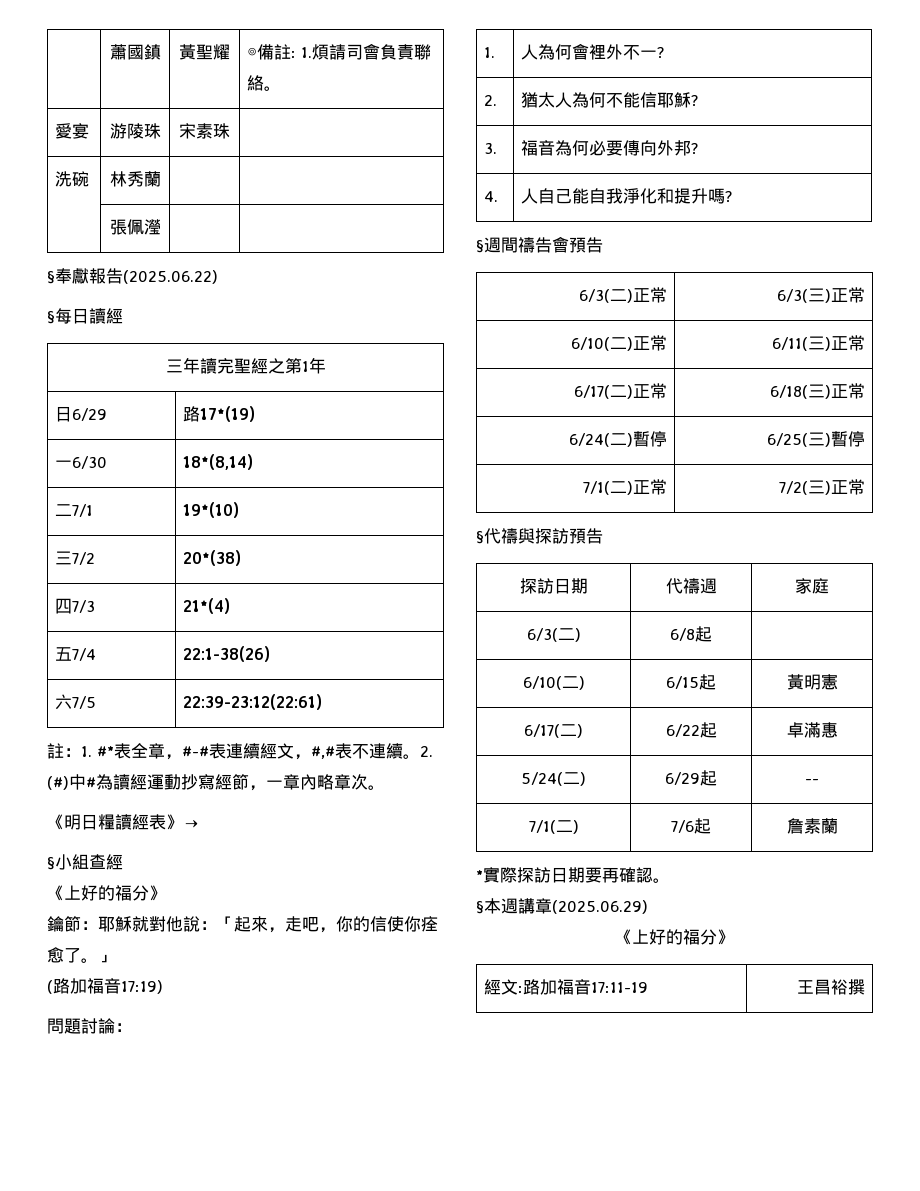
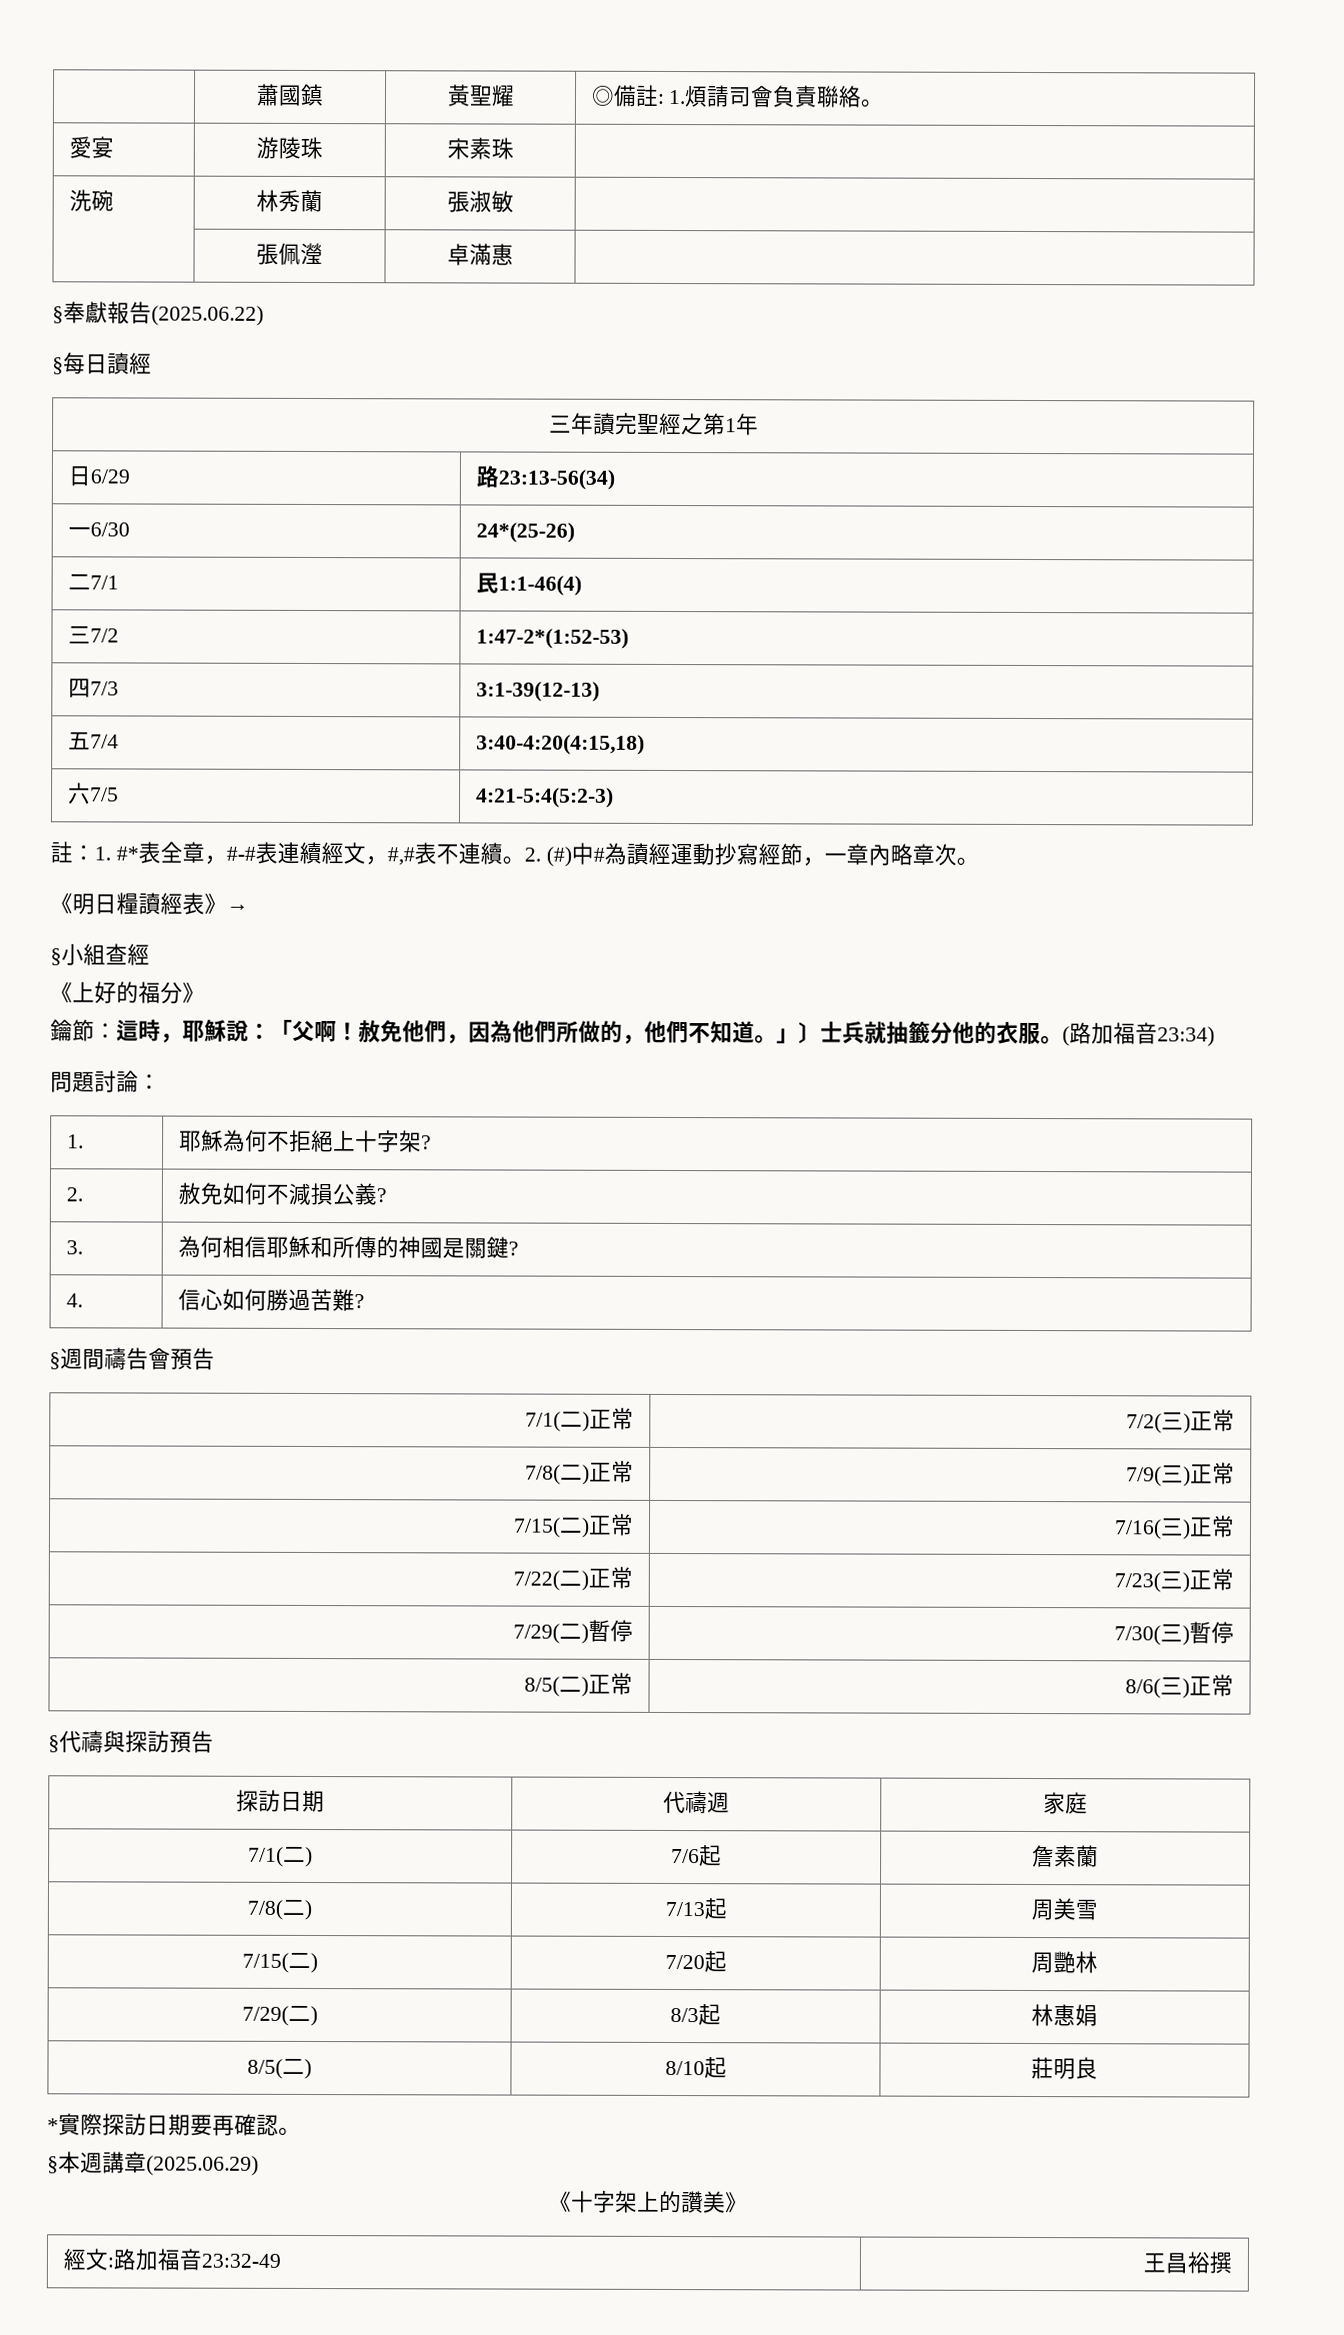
- 洗碗 | 林秀蘭 | |
+ 洗碗 | 林秀蘭 | 張淑敏 |
- | 張佩瀅 | |
+ | 張佩瀅 | 卓滿惠 |
- 日6/29 | 路17*(19)
+ 日6/29 | 路23:13-56(34)
- 一6/30 | 18*(8,14)
+ 一6/30 | 24*(25-26)
- 二7/1 | 19*(10)
+ 二7/1 | 民1:1-46(4)
- 三7/2 | 20*(38)
+ 三7/2 | 1:47-2*(1:52-53)
- 四7/3 | 21*(4)
+ 四7/3 | 3:1-39(12-13)
- 五7/4 | 22:1-38(26)
+ 五7/4 | 3:40-4:20(4:15,18)
- 六7/5 | 22:39-23:12(22:61)
+ 六7/5 | 4:21-5:4(5:2-3)
- 鑰節：耶穌就對他說：「起來，走吧，你的信使你痊愈了。」
- (路加福音17:19)
+ 鑰節：這時，耶穌說：「父啊！赦免他們，因為他們所做的，他們不知道。」〕士兵就抽籤分他的衣服。(路加福音23:34)
- 1. | 人為何會裡外不一?
- 2. | 猶太人為何不能信耶穌?
- 3. | 福音為何必要傳向外邦?
- 4. | 人自己能自我淨化和提升嗎?
+ 1. | 耶穌為何不拒絕上十字架?
+ 2. | 赦免如何不減損公義?
+ 3. | 為何相信耶穌和所傳的神國是關鍵?
+ 4. | 信心如何勝過苦難?
- 6/3(二)正常 | 6/3(三)正常
- 6/10(二)正常 | 6/11(三)正常
- 6/17(二)正常 | 6/18(三)正常
- 6/24(二)暫停 | 6/25(三)暫停
+ 7/8(二)正常 | 7/9(三)正常
+ 7/15(二)正常 | 7/16(三)正常
+ 7/22(二)正常 | 7/23(三)正常
+ 7/29(二)暫停 | 7/30(三)暫停
+ 8/5(二)正常 | 8/6(三)正常
- 6/3(二) | 6/8起 |
- 6/10(二) | 6/15起 | 黃明憲
- 6/17(二) | 6/22起 | 卓滿惠
- 5/24(二) | 6/29起 | --
+ 7/8(二) | 7/13起 | 周美雪
+ 7/15(二) | 7/20起 | 周艷林
+ 7/29(二) | 8/3起 | 林惠娟
+ 8/5(二) | 8/10起 | 莊明良
  §本週講章(2025.06.29)
- 《上好的福分》
+ 《十字架上的讚美》
- 經文:路加福音17:11-19 | 王昌裕撰
+ 經文:路加福音23:32-49 | 王昌裕撰

